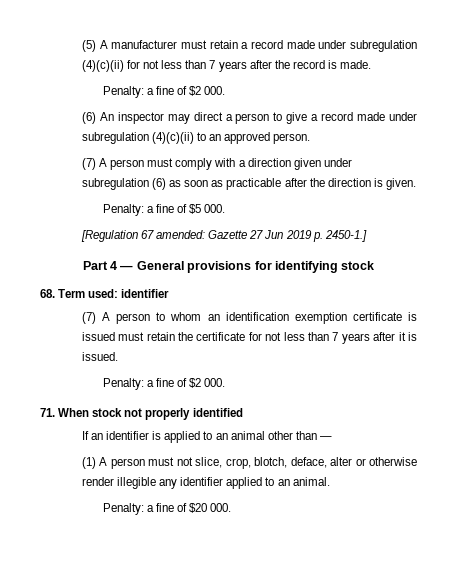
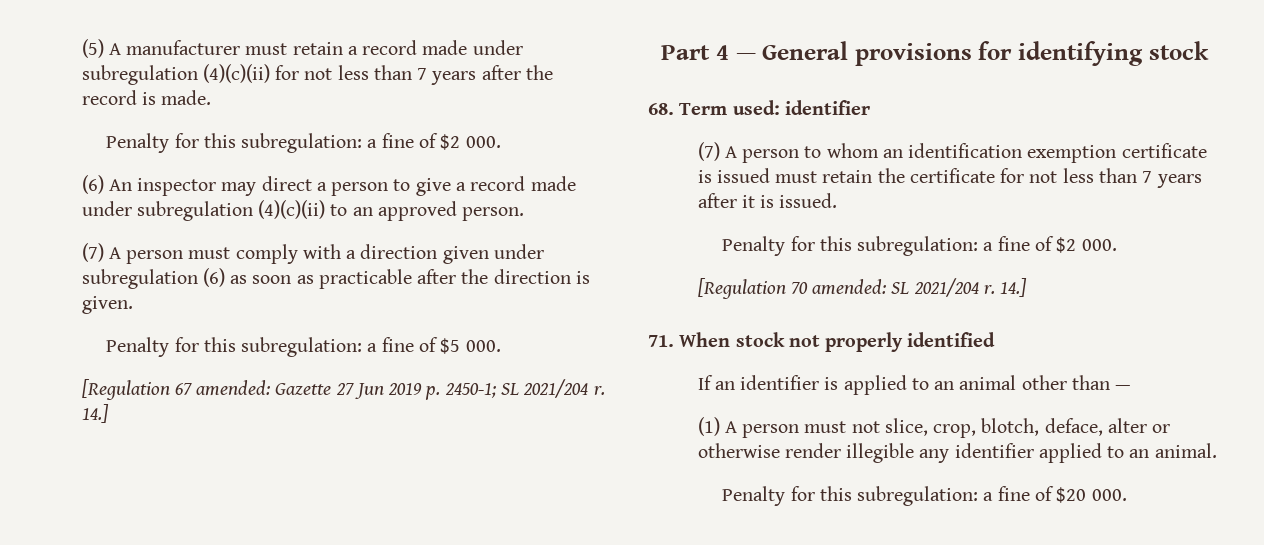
  (5) A manufacturer must retain a record made under subregulation (4)(c)(ii) for not less than 7 years after the record is made.
- Penalty: a fine of $2 000.
+ Penalty for this subregulation: a fine of $2 000.
- Penalty: a fine of $5 000.
+ Penalty for this subregulation: a fine of $5 000.
- [Regulation 67 amended: Gazette 27 Jun 2019 p. 2450-1.]
+ [Regulation 67 amended: Gazette 27 Jun 2019 p. 2450-1; SL 2021/204 r. 14.]
  (7) A person to whom an identification exemption certificate is issued must retain the certificate for not less than 7 years after it is issued.
- Penalty: a fine of $2 000.
+ Penalty for this subregulation: a fine of $2 000.
+ [Regulation 70 amended: SL 2021/204 r. 14.]
- Penalty: a fine of $20 000.
+ Penalty for this subregulation: a fine of $20 000.

